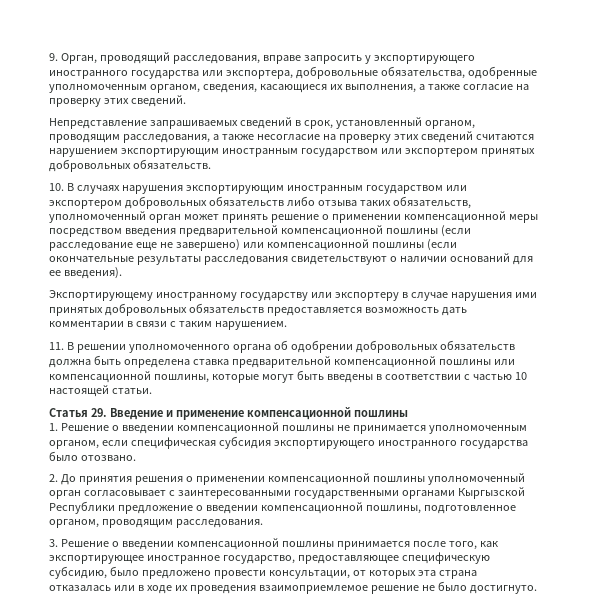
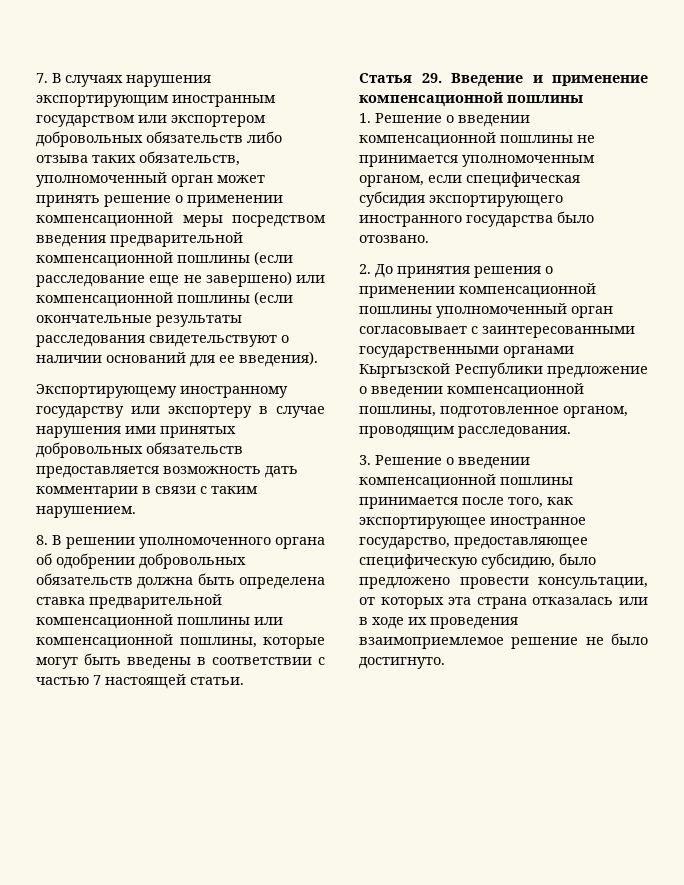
- 9. Орган, проводящий расследования, вправе запросить у экспортирующего иностранного государства или экспортера, добровольные обязательства, одобренные уполномоченным органом, сведения, касающиеся их выполнения, а также согласие на проверку этих сведений.
- Непредставление запрашиваемых сведений в срок, установленный органом, проводящим расследования, а также несогласие на проверку этих сведений считаются нарушением экспортирующим иностранным государством или экспортером принятых добровольных обязательств.
- 10. В случаях нарушения экспортирующим иностранным государством или экспортером добровольных обязательств либо отзыва таких обязательств, уполномоченный орган может принять решение о применении компенсационной меры посредством введения предварительной компенсационной пошлины (если расследование еще не завершено) или компенсационной пошлины (если окончательные результаты расследования свидетельствуют о наличии оснований для ее введения).
+ 7. В случаях нарушения экспортирующим иностранным государством или экспортером добровольных обязательств либо отзыва таких обязательств, уполномоченный орган может принять решение о применении компенсационной меры посредством введения предварительной компенсационной пошлины (если расследование еще не завершено) или компенсационной пошлины (если окончательные результаты расследования свидетельствуют о наличии оснований для ее введения).
- 11. В решении уполномоченного органа об одобрении добровольных обязательств должна быть определена ставка предварительной компенсационной пошлины или компенсационной пошлины, которые могут быть введены в соответствии с частью 10 настоящей статьи.
+ 8. В решении уполномоченного органа об одобрении добровольных обязательств должна быть определена ставка предварительной компенсационной пошлины или компенсационной пошлины, которые могут быть введены в соответствии с частью 7 настоящей статьи.

